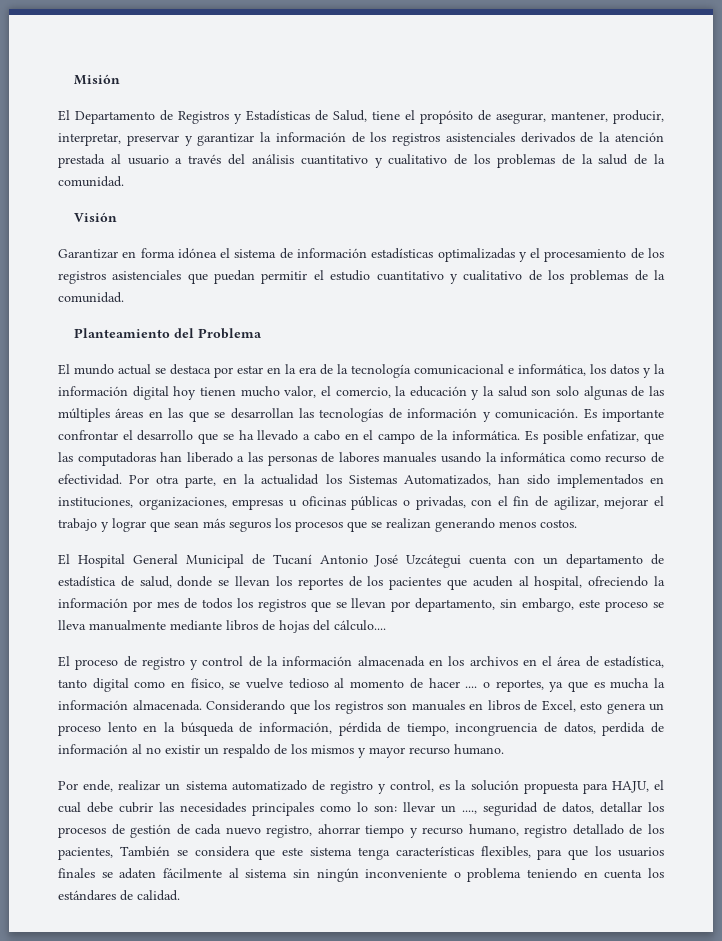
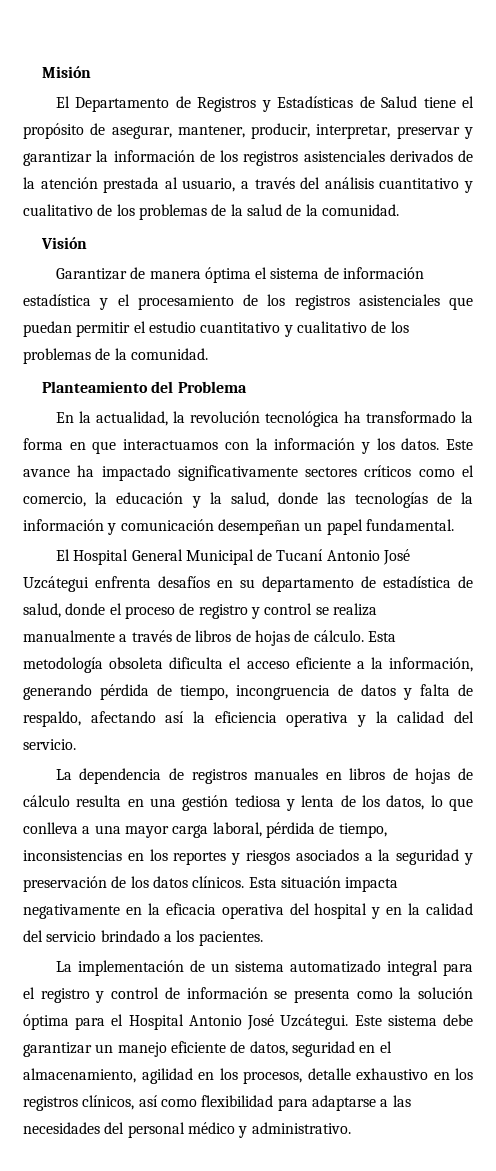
- El Departamento de Registros y Estadísticas de Salud, tiene el propósito de asegurar, mantener, producir, interpretar, preservar y garantizar la información de los registros asistenciales derivados de la atención prestada al usuario a través del análisis cuantitativo y cualitativo de los problemas de la salud de la comunidad.
+ El Departamento de Registros y Estadísticas de Salud tiene el propósito de asegurar, mantener, producir, interpretar, preservar y garantizar la información de los registros asistenciales derivados de la atención prestada al usuario, a través del análisis cuantitativo y cualitativo de los problemas de la salud de la comunidad.
- Garantizar en forma idónea el sistema de información estadísticas optimalizadas y el procesamiento de los registros asistenciales que puedan permitir el estudio cuantitativo y cualitativo de los problemas de la comunidad.
+ Garantizar de manera óptima el sistema de información estadística y el procesamiento de los registros asistenciales que puedan permitir el estudio cuantitativo y cualitativo de los problemas de la comunidad.
- El mundo actual se destaca por estar en la era de la tecnología comunicacional e informática, los datos y la información digital hoy tienen mucho valor, el comercio, la educación y la salud son solo algunas de las múltiples áreas en las que se desarrollan las tecnologías de información y comunicación. Es importante confrontar el desarrollo que se ha llevado a cabo en el campo de la informática. Es posible enfatizar, que las computadoras han liberado a las personas de labores manuales usando la informática como recurso de efectividad. Por otra parte, en la actualidad los Sistemas Automatizados, han sido implementados en instituciones, organizaciones, empresas u oficinas públicas o privadas, con el fin de agilizar, mejorar el trabajo y lograr que sean más seguros los procesos que se realizan generando menos costos.
+ En la actualidad, la revolución tecnológica ha transformado la forma en que interactuamos con la información y los datos. Este avance ha impactado significativamente sectores críticos como el comercio, la educación y la salud, donde las tecnologías de la información y comunicación desempeñan un papel fundamental.
- El Hospital General Municipal de Tucaní Antonio José Uzcátegui cuenta con un departamento de estadística de salud, donde se llevan los reportes de los pacientes que acuden al hospital, ofreciendo la información por mes de todos los registros que se llevan por departamento, sin embargo, este proceso se lleva manualmente mediante libros de hojas del cálculo....
- El proceso de registro y control de la información almacenada en los archivos en el área de estadística, tanto digital como en físico, se vuelve tedioso al momento de hacer .... o reportes, ya que es mucha la información almacenada. Considerando que los registros son manuales en libros de Excel, esto genera un proceso lento en la búsqueda de información, pérdida de tiempo, incongruencia de datos, perdida de información al no existir un respaldo de los mismos y mayor recurso humano.
- Por ende, realizar un sistema automatizado de registro y control, es la solución propuesta para HAJU, el cual debe cubrir las necesidades principales como lo son: llevar un ...., seguridad de datos, detallar los procesos de gestión de cada nuevo registro, ahorrar tiempo y recurso humano, registro detallado de los pacientes, También se considera que este sistema tenga características flexibles, para que los usuarios finales se adaten fácilmente al sistema sin ningún inconveniente o problema teniendo en cuenta los estándares de calidad.
+ El Hospital General Municipal de Tucaní Antonio José Uzcátegui enfrenta desafíos en su departamento de estadística de salud, donde el proceso de registro y control se realiza manualmente a través de libros de hojas de cálculo. Esta metodología obsoleta dificulta el acceso eficiente a la información, generando pérdida de tiempo, incongruencia de datos y falta de respaldo, afectando así la eficiencia operativa y la calidad del servicio.
+ La dependencia de registros manuales en libros de hojas de cálculo resulta en una gestión tediosa y lenta de los datos, lo que conlleva a una mayor carga laboral, pérdida de tiempo, inconsistencias en los reportes y riesgos asociados a la seguridad y preservación de los datos clínicos. Esta situación impacta negativamente en la eficacia operativa del hospital y en la calidad del servicio brindado a los pacientes.
+ La implementación de un sistema automatizado integral para el registro y control de información se presenta como la solución óptima para el Hospital Antonio José Uzcátegui. Este sistema debe garantizar un manejo eficiente de datos, seguridad en el almacenamiento, agilidad en los procesos, detalle exhaustivo en los registros clínicos, así como flexibilidad para adaptarse a las necesidades del personal médico y administrativo.

